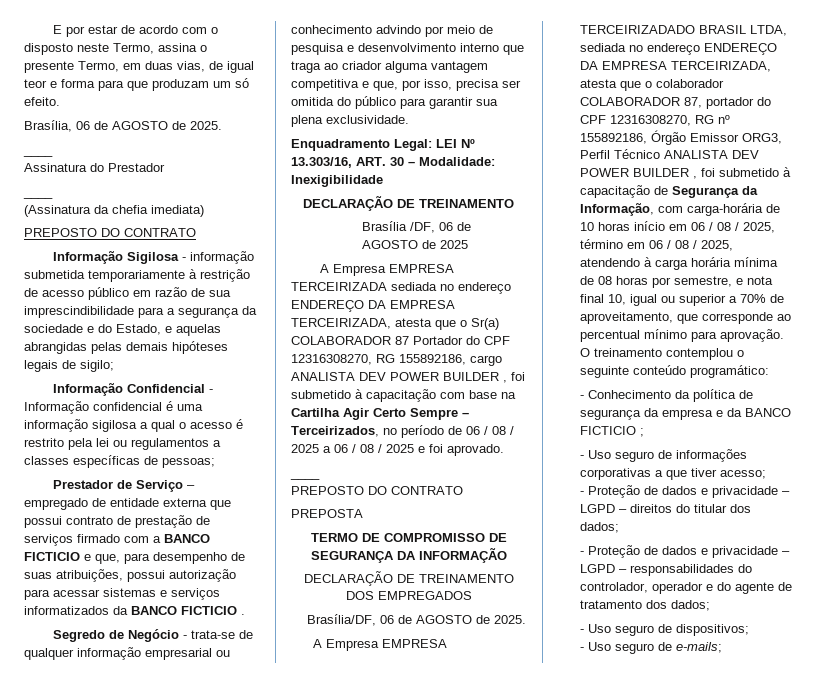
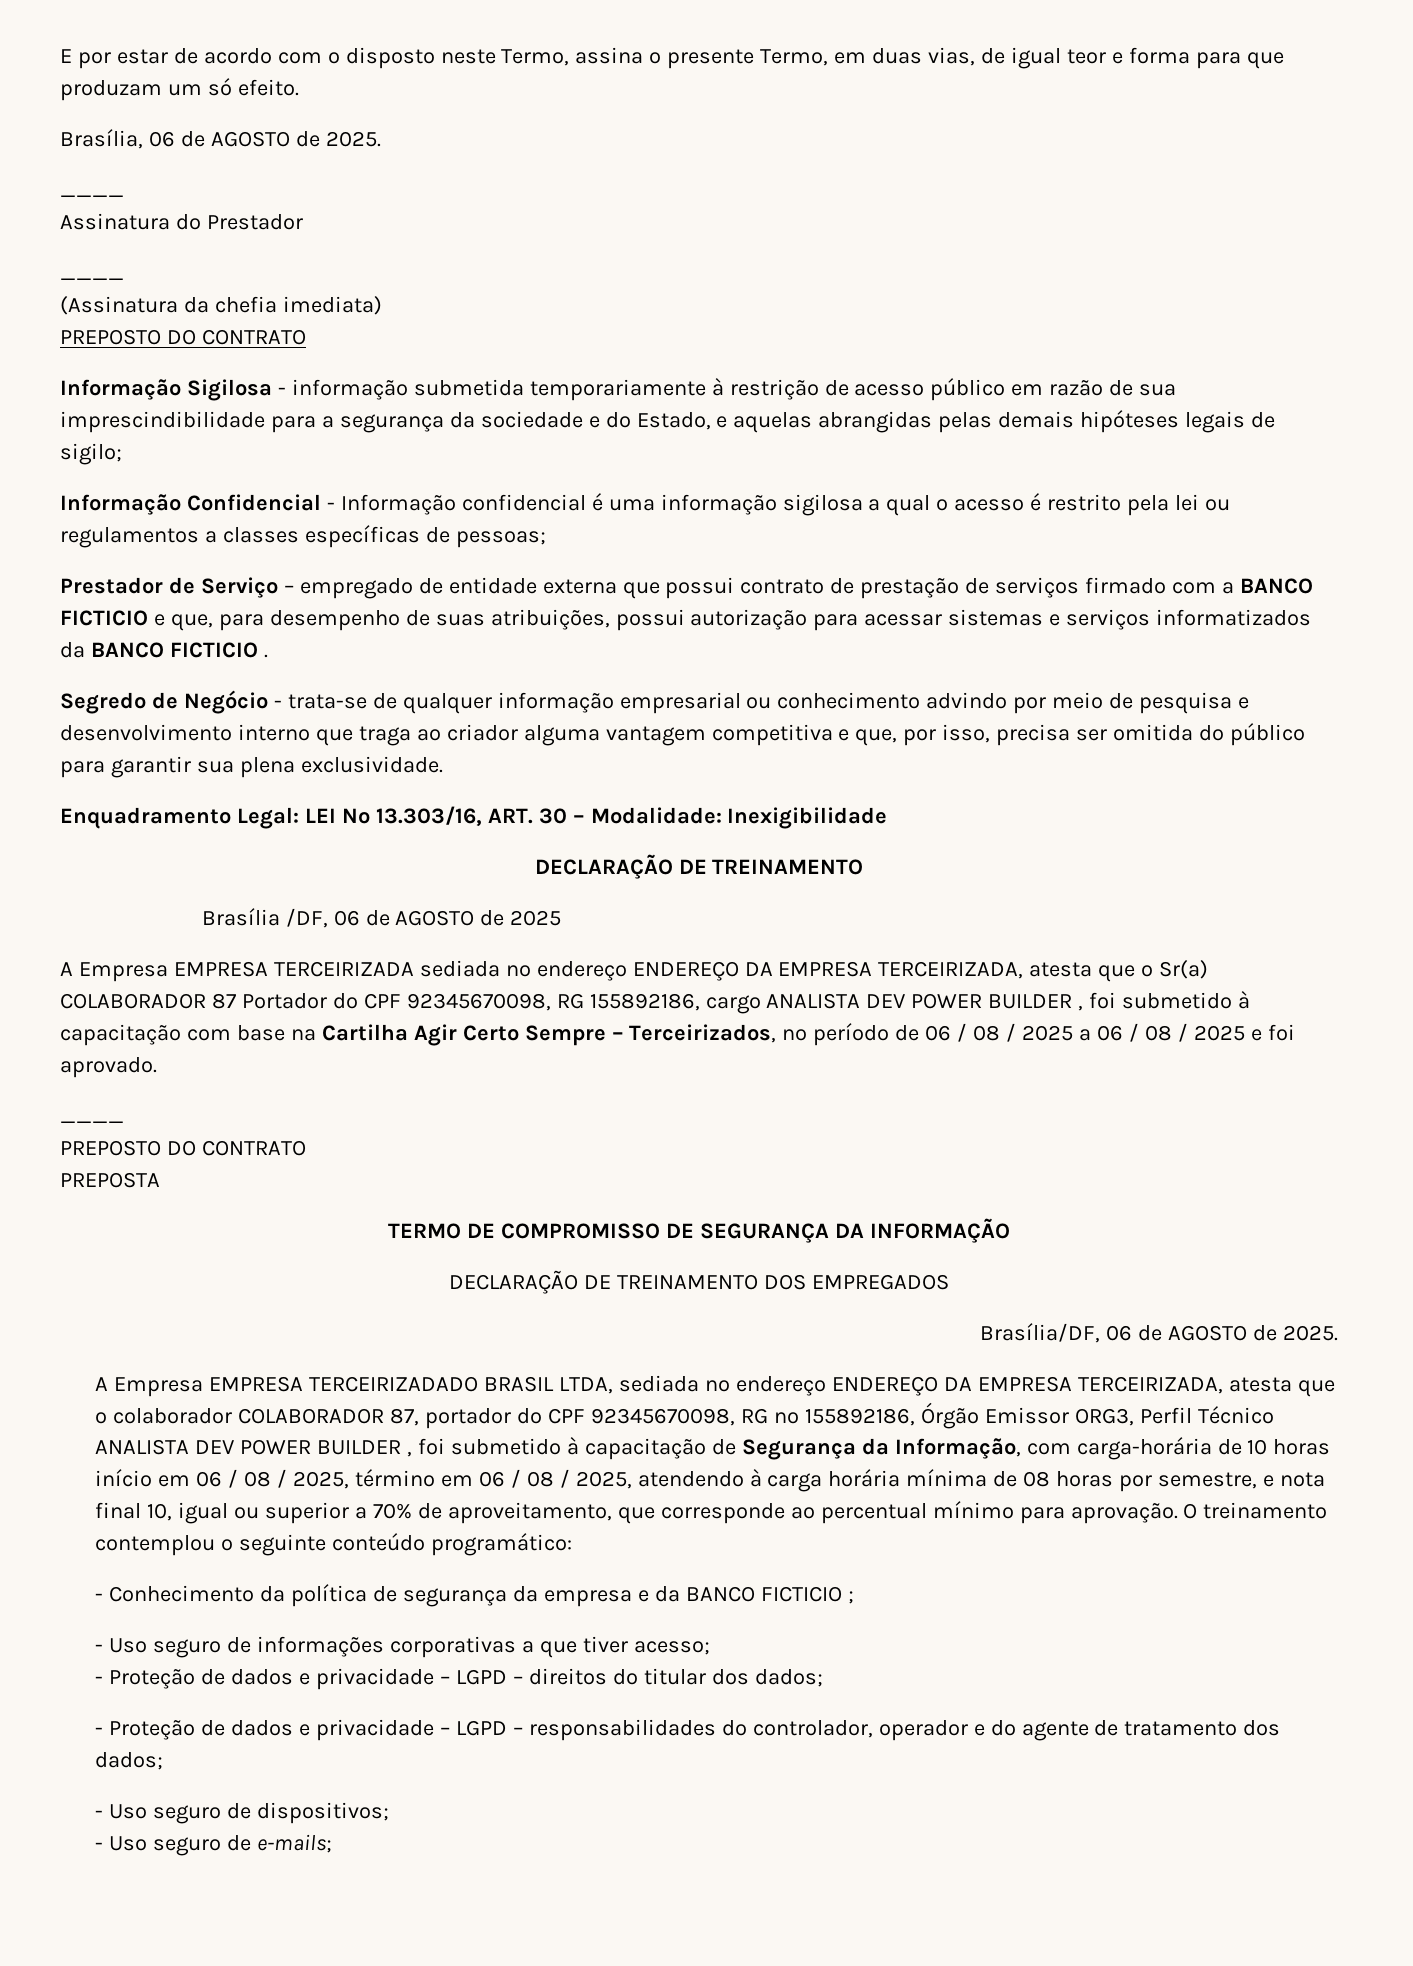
- A Empresa EMPRESA TERCEIRIZADA sediada no endereço ENDEREÇO DA EMPRESA TERCEIRIZADA, atesta que o Sr(a) COLABORADOR 87 Portador do CPF 12316308270, RG 155892186, cargo ANALISTA DEV POWER BUILDER , foi submetido à capacitação com base na Cartilha Agir Certo Sempre – Terceirizados, no período de 06 / 08 / 2025 a 06 / 08 / 2025 e foi aprovado.
+ A Empresa EMPRESA TERCEIRIZADA sediada no endereço ENDEREÇO DA EMPRESA TERCEIRIZADA, atesta que o Sr(a) COLABORADOR 87 Portador do CPF 92345670098, RG 155892186, cargo ANALISTA DEV POWER BUILDER , foi submetido à capacitação com base na Cartilha Agir Certo Sempre – Terceirizados, no período de 06 / 08 / 2025 a 06 / 08 / 2025 e foi aprovado.
- A Empresa EMPRESA TERCEIRIZADADO BRASIL LTDA, sediada no endereço ENDEREÇO DA EMPRESA TERCEIRIZADA, atesta que o colaborador COLABORADOR 87, portador do CPF 12316308270, RG nº 155892186, Órgão Emissor ORG3, Perfil Técnico ANALISTA DEV POWER BUILDER , foi submetido à capacitação de Segurança da Informação, com carga-horária de 10 horas início em 06 / 08 / 2025, término em 06 / 08 / 2025, atendendo à carga horária mínima de 08 horas por semestre, e nota final 10, igual ou superior a 70% de aproveitamento, que corresponde ao percentual mínimo para aprovação.
+ A Empresa EMPRESA TERCEIRIZADADO BRASIL LTDA, sediada no endereço ENDEREÇO DA EMPRESA TERCEIRIZADA, atesta que o colaborador COLABORADOR 87, portador do CPF 92345670098, RG nº 155892186, Órgão Emissor ORG3, Perfil Técnico ANALISTA DEV POWER BUILDER , foi submetido à capacitação de Segurança da Informação, com carga-horária de 10 horas início em 06 / 08 / 2025, término em 06 / 08 / 2025, atendendo à carga horária mínima de 08 horas por semestre, e nota final 10, igual ou superior a 70% de aproveitamento, que corresponde ao percentual mínimo para aprovação.

